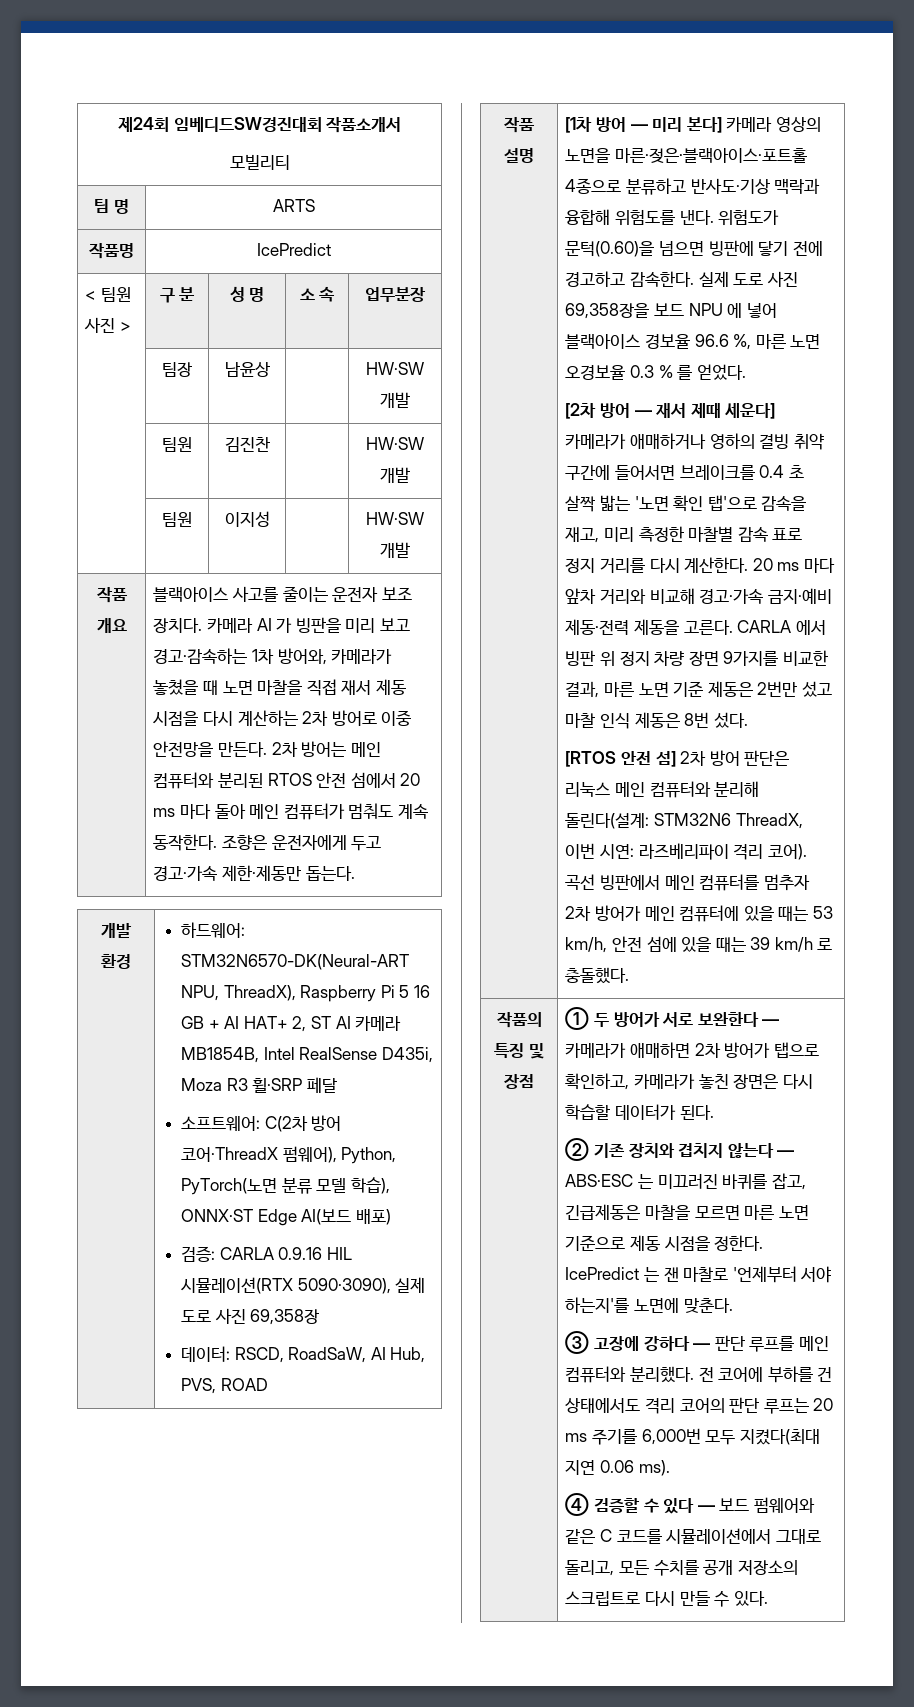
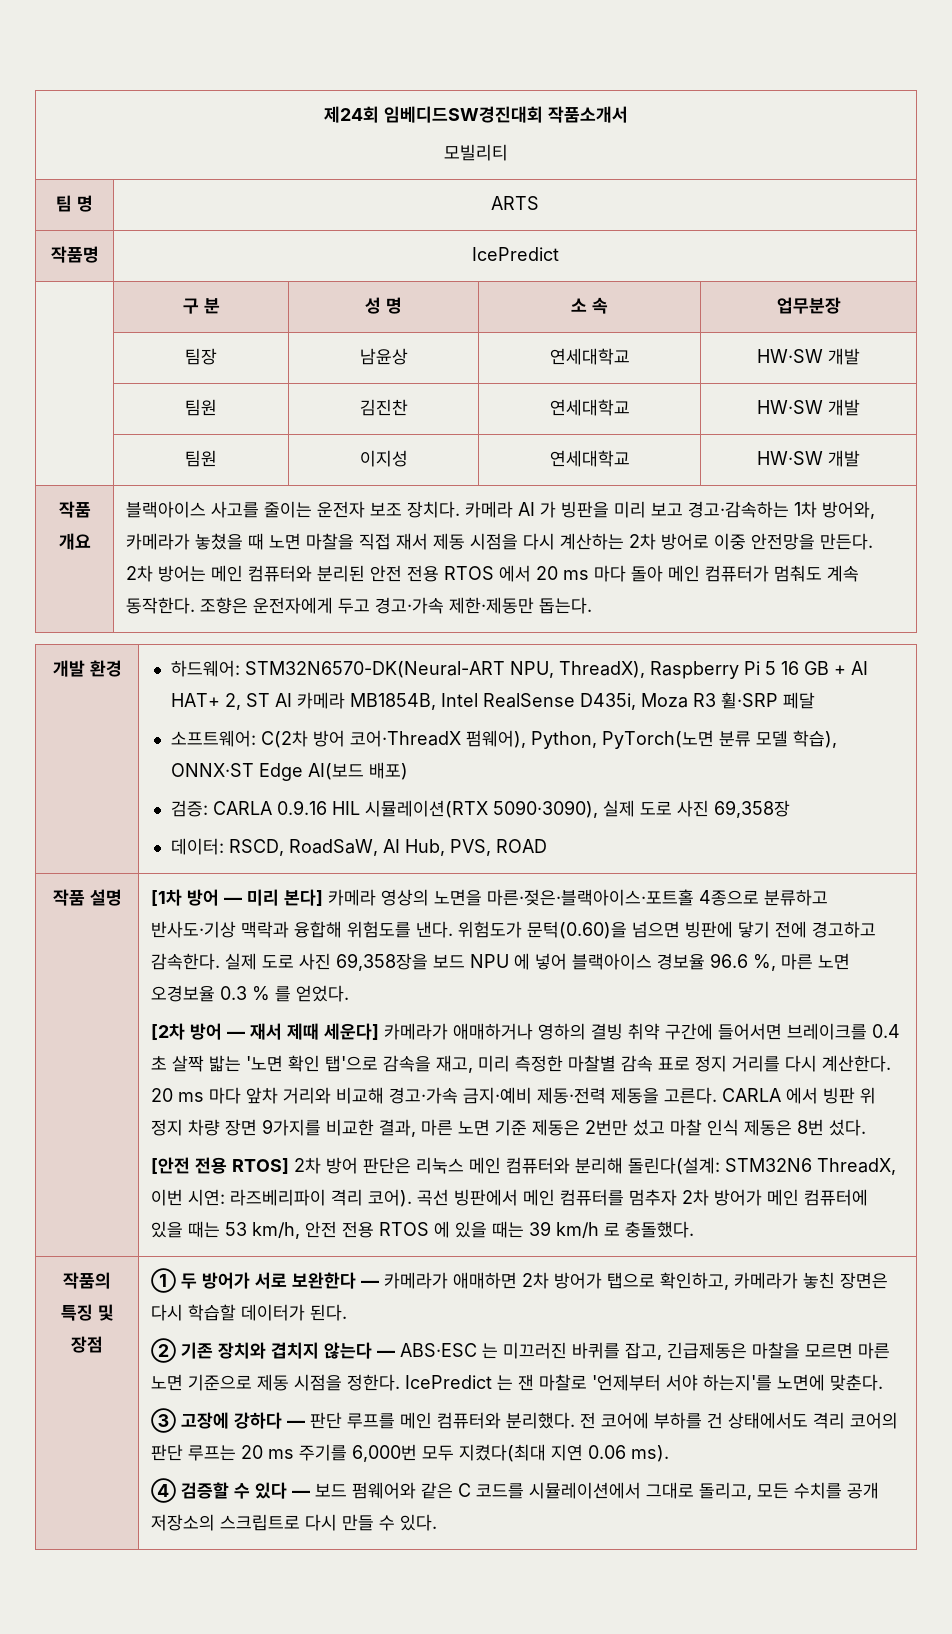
- < 팀원 사진 > | 구 분 | 성 명 | 소 속 | 업무분장
+ | 구 분 | 성 명 | 소 속 | 업무분장
- | 팀장 | 남윤상 | | HW·SW 개발
+ | 팀장 | 남윤상 | 연세대학교 | HW·SW 개발
- | 팀원 | 김진찬 | | HW·SW 개발
+ | 팀원 | 김진찬 | 연세대학교 | HW·SW 개발
- | 팀원 | 이지성 | | HW·SW 개발
+ | 팀원 | 이지성 | 연세대학교 | HW·SW 개발
- 2차 방어는 메인 컴퓨터와 분리된 RTOS 안전 섬에서 20 ms 마다 돌아 메인 컴퓨터가 멈춰도 계속 동작한다.
+ 2차 방어는 메인 컴퓨터와 분리된 안전 전용 RTOS 에서 20 ms 마다 돌아 메인 컴퓨터가 멈춰도 계속 동작한다.
- [RTOS 안전 섬] 2차 방어 판단은 리눅스 메인 컴퓨터와 분리해 돌린다(설계: STM32N6 ThreadX, 이번 시연: 라즈베리파이 격리 코어).
+ [안전 전용 RTOS] 2차 방어 판단은 리눅스 메인 컴퓨터와 분리해 돌린다(설계: STM32N6 ThreadX, 이번 시연: 라즈베리파이 격리 코어).
- 곡선 빙판에서 메인 컴퓨터를 멈추자 2차 방어가 메인 컴퓨터에 있을 때는 53 km/h, 안전 섬에 있을 때는 39 km/h 로 충돌했다.
+ 곡선 빙판에서 메인 컴퓨터를 멈추자 2차 방어가 메인 컴퓨터에 있을 때는 53 km/h, 안전 전용 RTOS 에 있을 때는 39 km/h 로 충돌했다.

